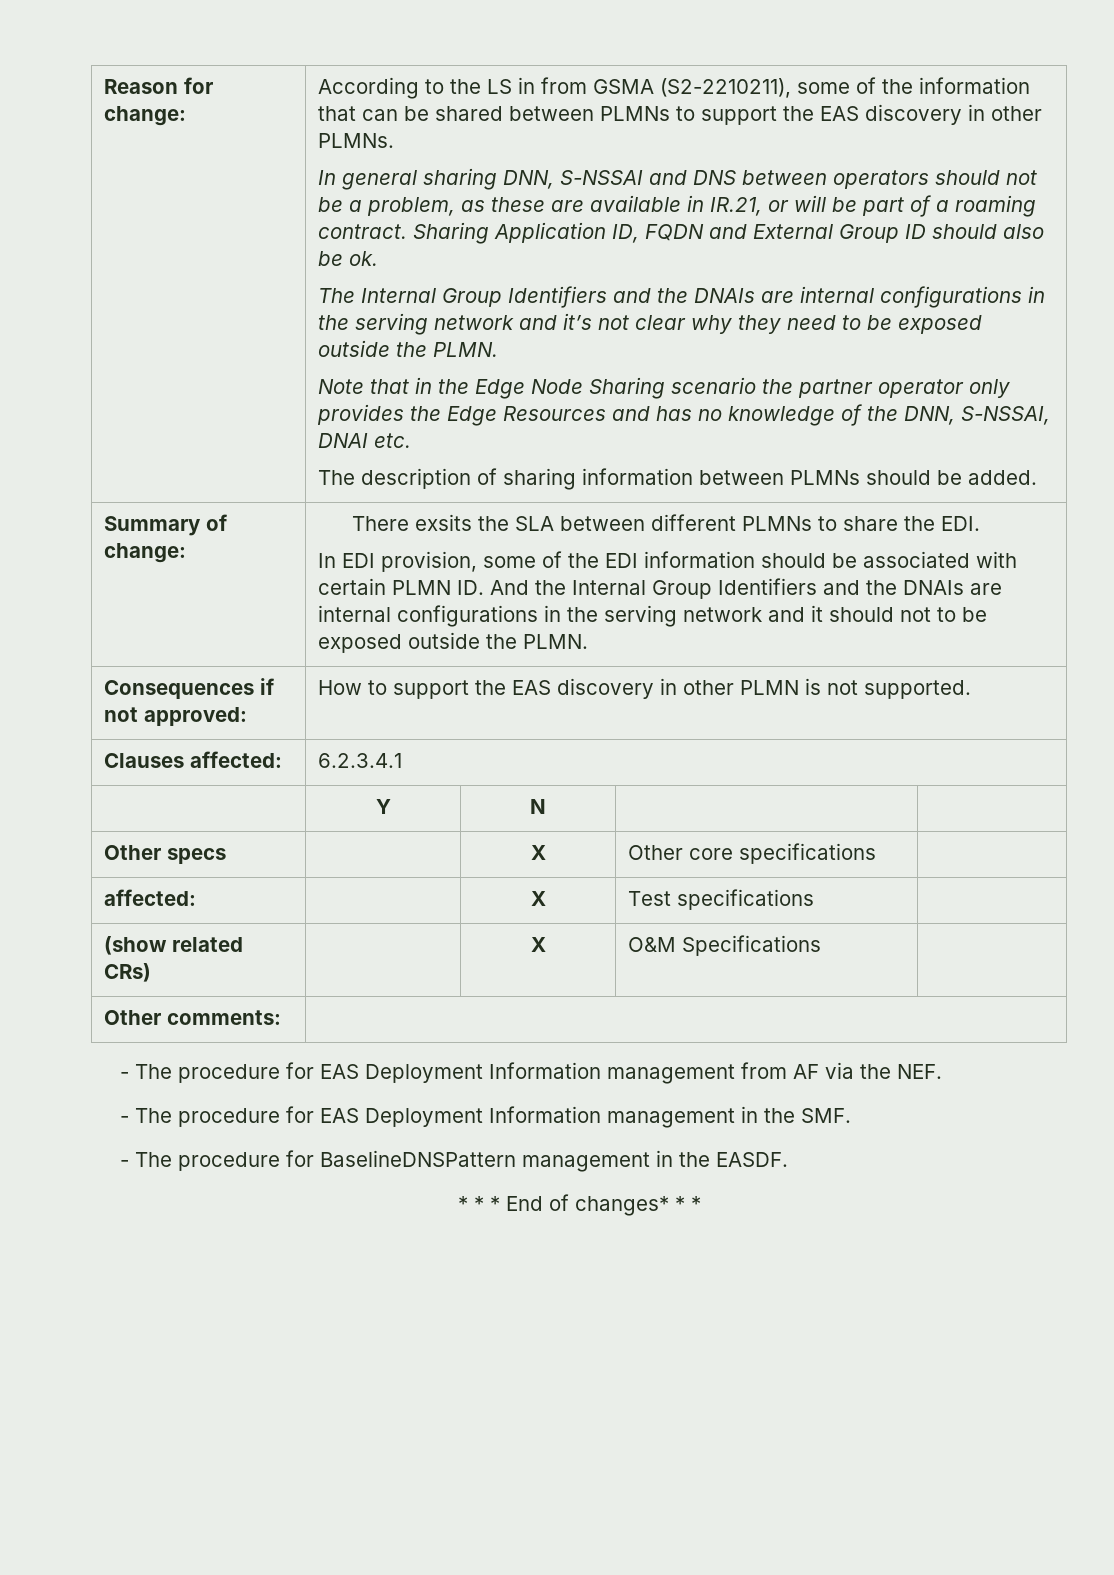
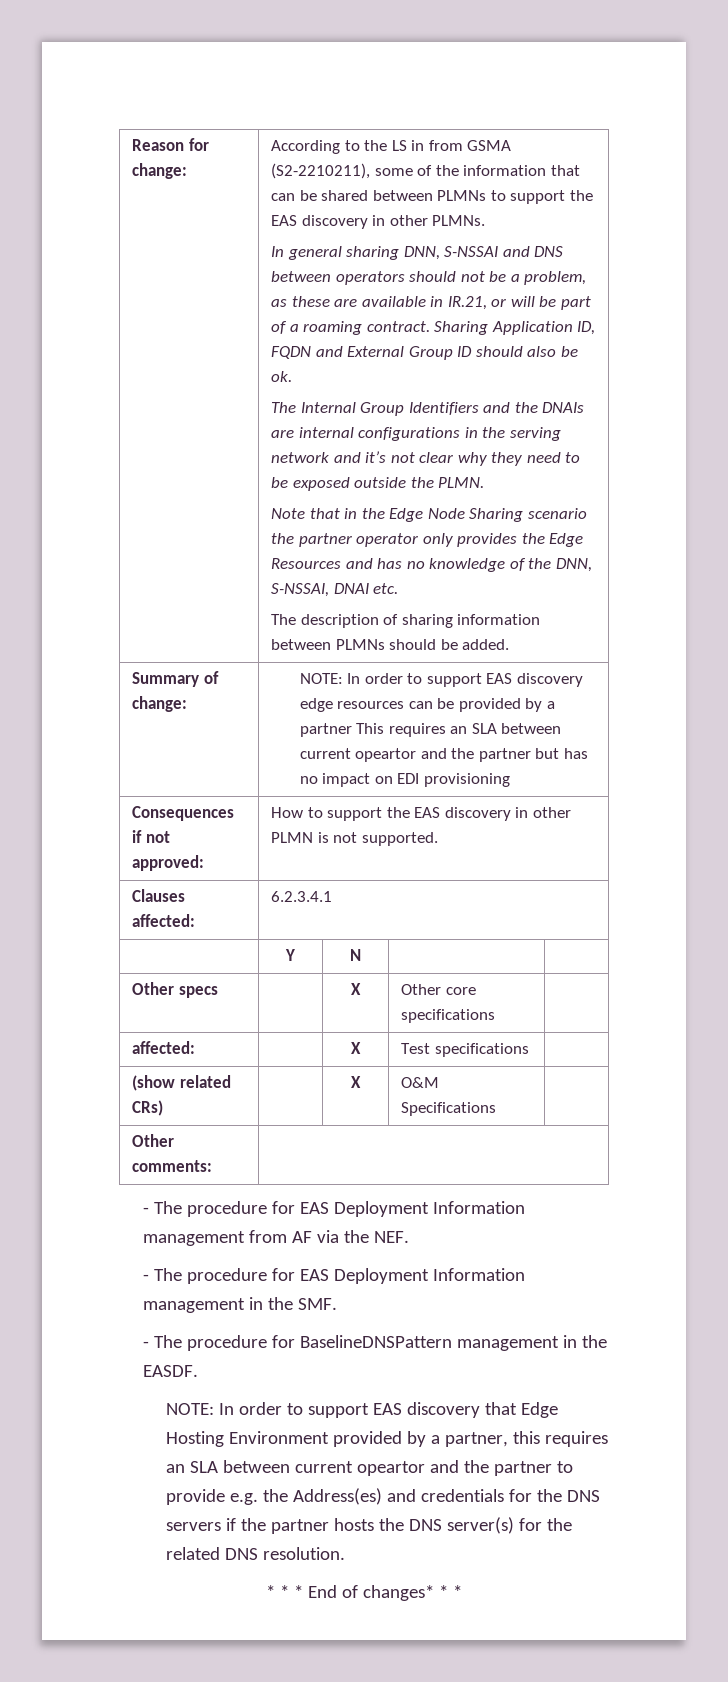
- There exsits the SLA between different PLMNs to share the EDI.
- In EDI provision, some of the EDI information should be associated with certain PLMN ID. And the Internal Group Identifiers and the DNAIs are internal configurations in the serving network and it should not to be exposed outside the PLMN.
+ NOTE: In order to support EAS discovery edge resources can be provided by a partner This requires an SLA between current opeartor and the partner but has no impact on EDI provisioning
+ NOTE: In order to support EAS discovery that Edge Hosting Environment provided by a partner, this requires an SLA between current opeartor and the partner to provide e.g. the Address(es) and credentials for the DNS servers if the partner hosts the DNS server(s) for the related DNS resolution.

